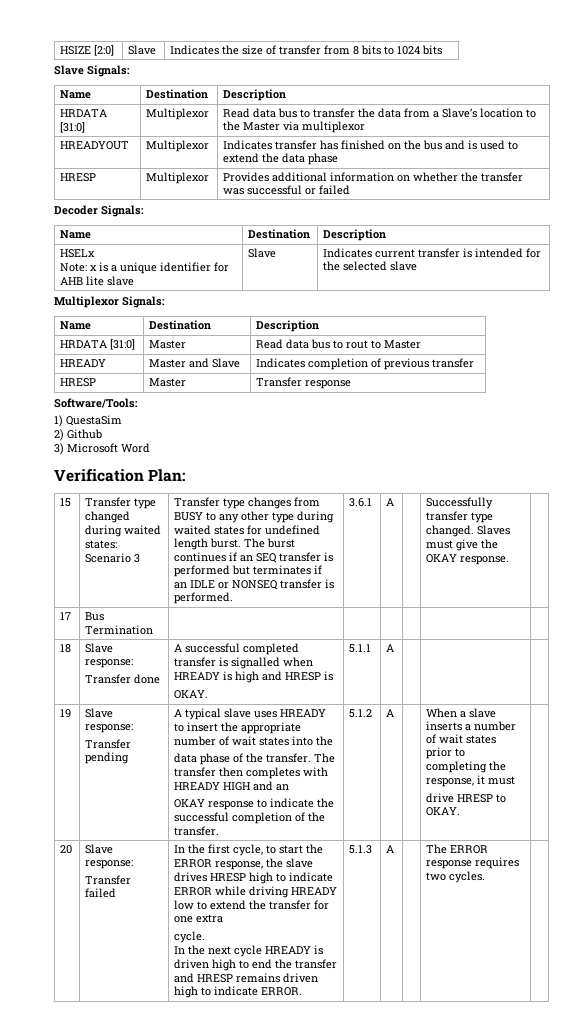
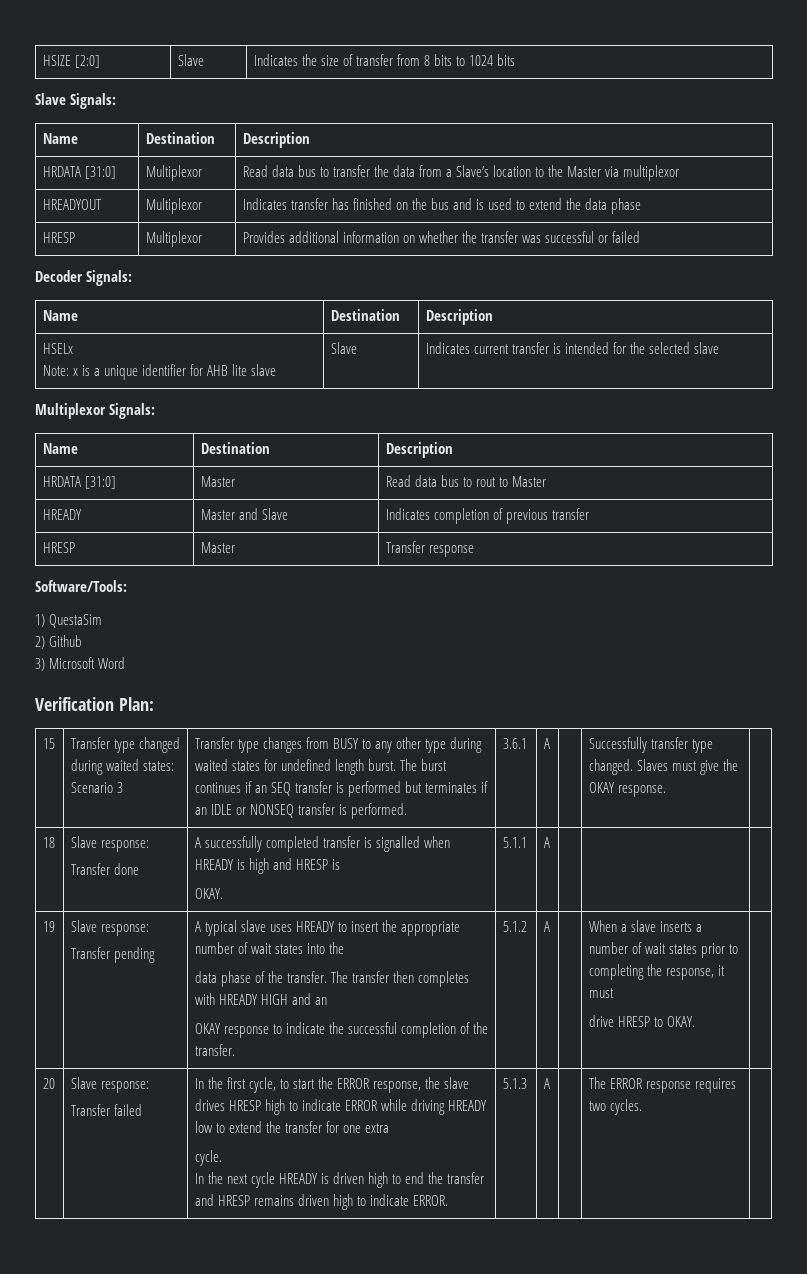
- 17 | Bus Termination | | | | | |
  18 | Slave response:
- Transfer done | A successful completed transfer is signalled when HREADY is high and HRESP is
+ Transfer done | A successfully completed transfer is signalled when HREADY is high and HRESP is

